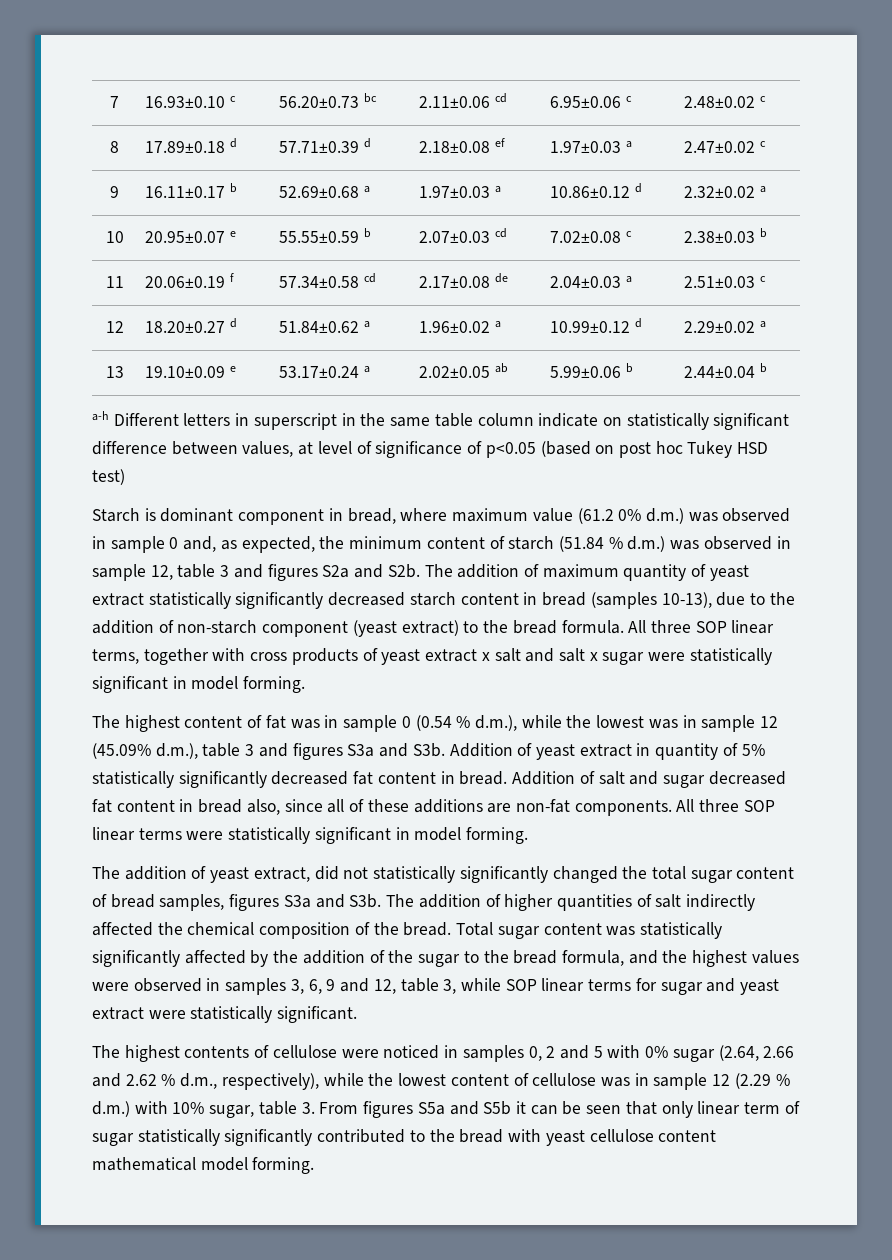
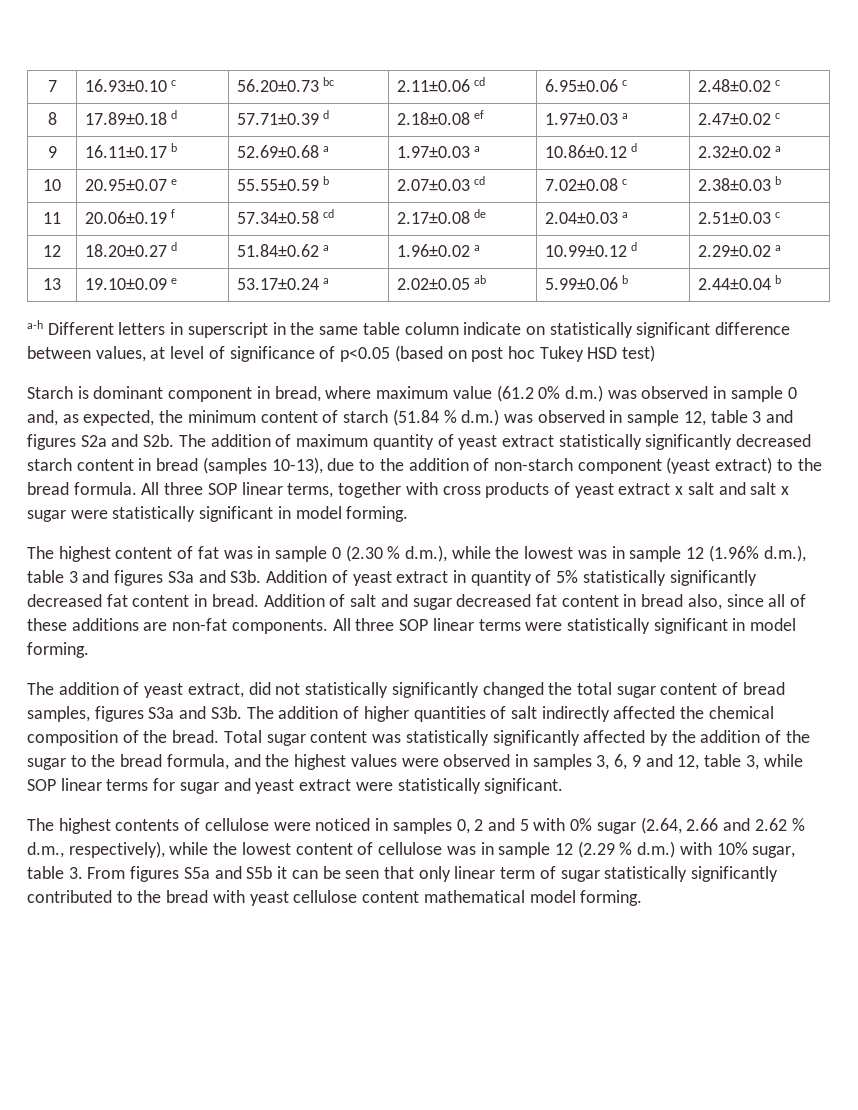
- The highest content of fat was in sample 0 (0.54 % d.m.), while the lowest was in sample 12 (45.09% d.m.), table 3 and figures S3a and S3b. Addition of yeast extract in quantity of 5% statistically significantly decreased fat content in bread.
+ The highest content of fat was in sample 0 (2.30 % d.m.), while the lowest was in sample 12 (1.96% d.m.), table 3 and figures S3a and S3b. Addition of yeast extract in quantity of 5% statistically significantly decreased fat content in bread.

